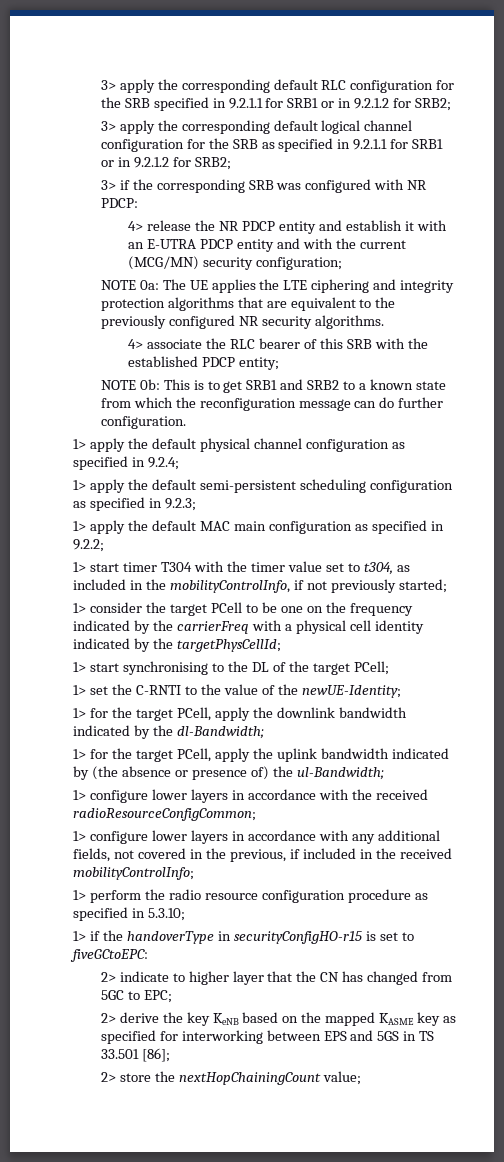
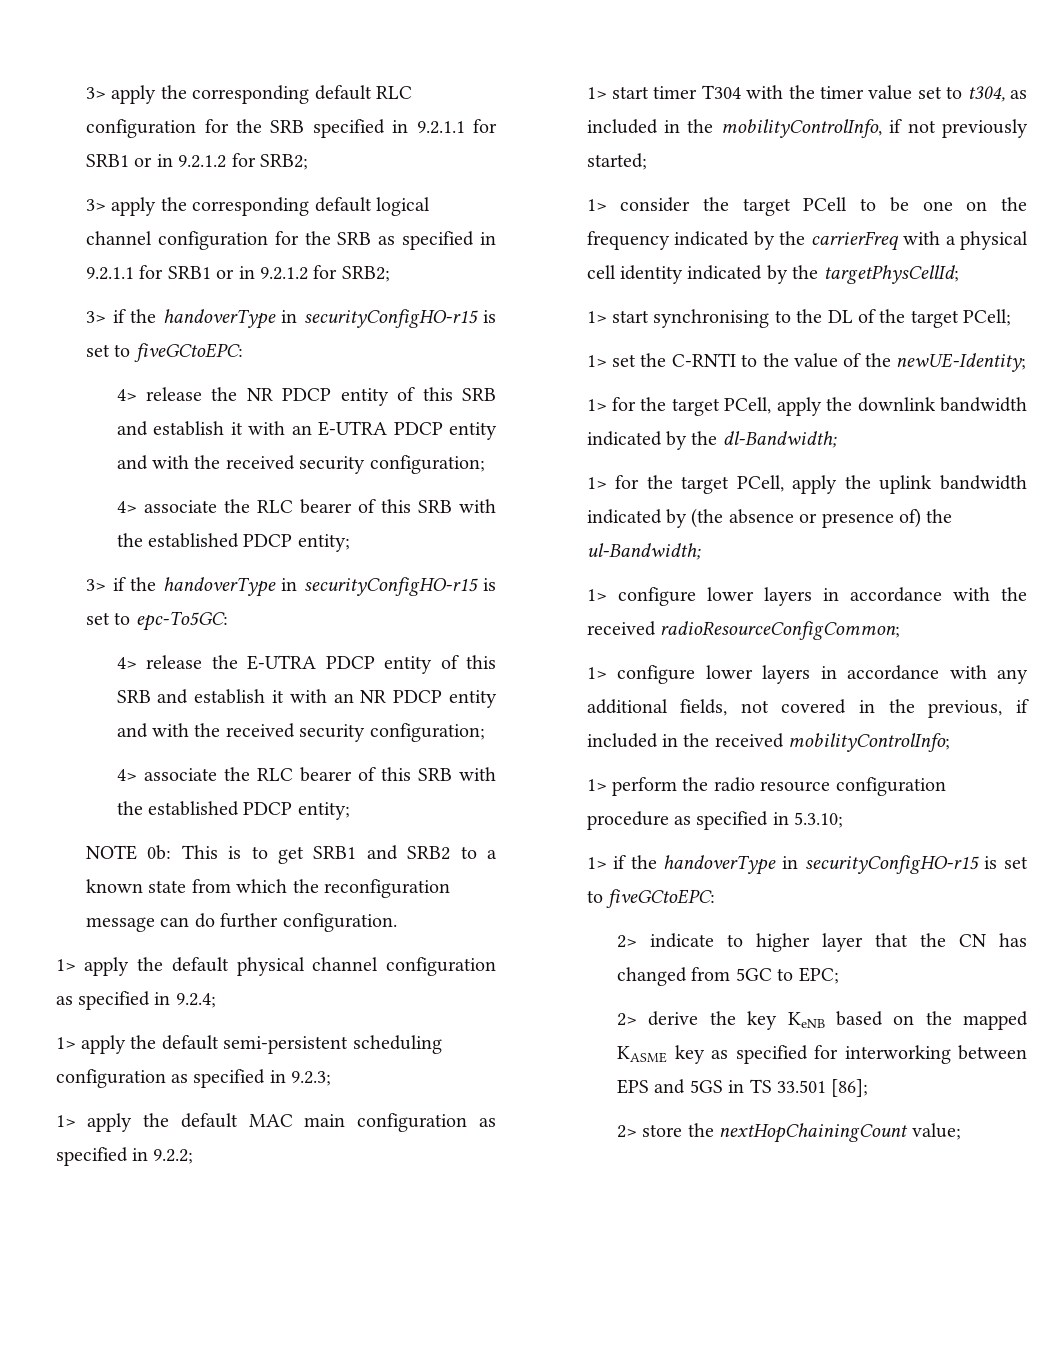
- 3> if the corresponding SRB was configured with NR PDCP:
+ 3> if the handoverType in securityConfigHO-r15 is set to fiveGCtoEPC:
- 4> release the NR PDCP entity and establish it with an E-UTRA PDCP entity and with the current (MCG/MN) security configuration;
- NOTE 0a: The UE applies the LTE ciphering and integrity protection algorithms that are equivalent to the previously configured NR security algorithms.
+ 4> release the NR PDCP entity of this SRB and establish it with an E-UTRA PDCP entity and with the received security configuration;
+ 4> associate the RLC bearer of this SRB with the established PDCP entity;
+ 3> if the handoverType in securityConfigHO-r15 is set to epc-To5GC:
+ 4> release the E-UTRA PDCP entity of this SRB and establish it with an NR PDCP entity and with the received security configuration;

